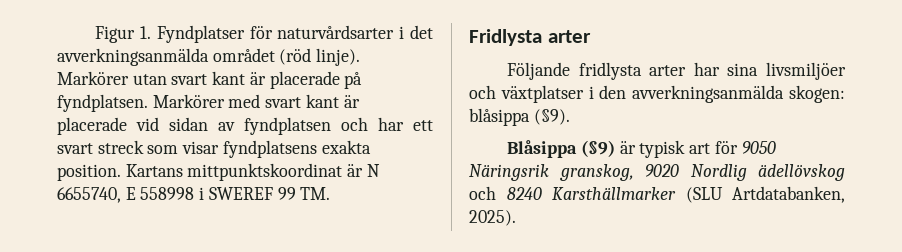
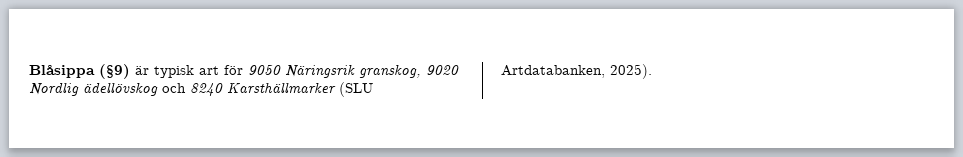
- Figur 1. Fyndplatser för naturvårdsarter i det avverkningsanmälda området (röd linje). Markörer utan svart kant är placerade på fyndplatsen. Markörer med svart kant är placerade vid sidan av fyndplatsen och har ett svart streck som visar fyndplatsens exakta position. Kartans mittpunktskoordinat är N 6655740, E 558998 i SWEREF 99 TM.
- Fridlysta arter
- Följande fridlysta arter har sina livsmiljöer och växtplatser i den avverkningsanmälda skogen: blåsippa (§9).

